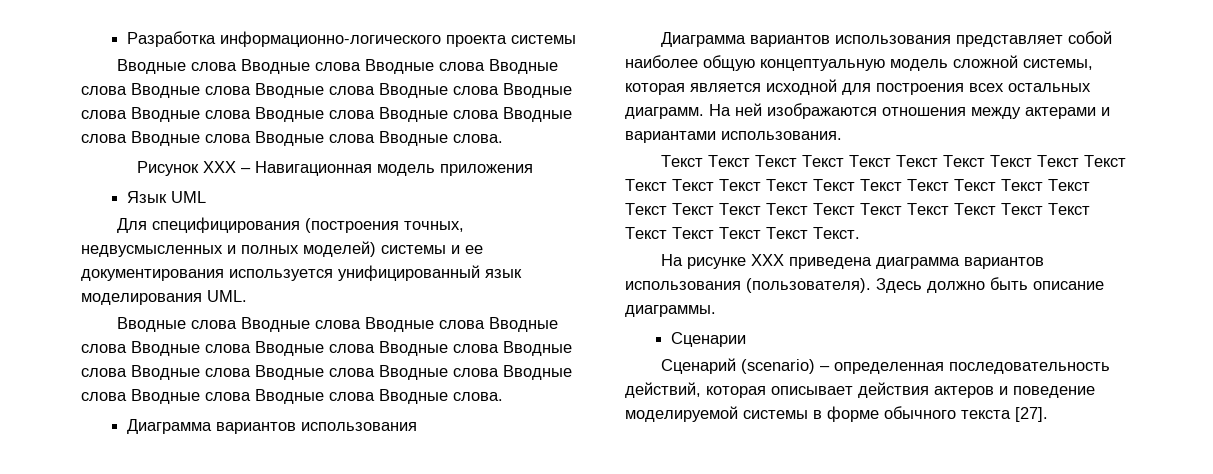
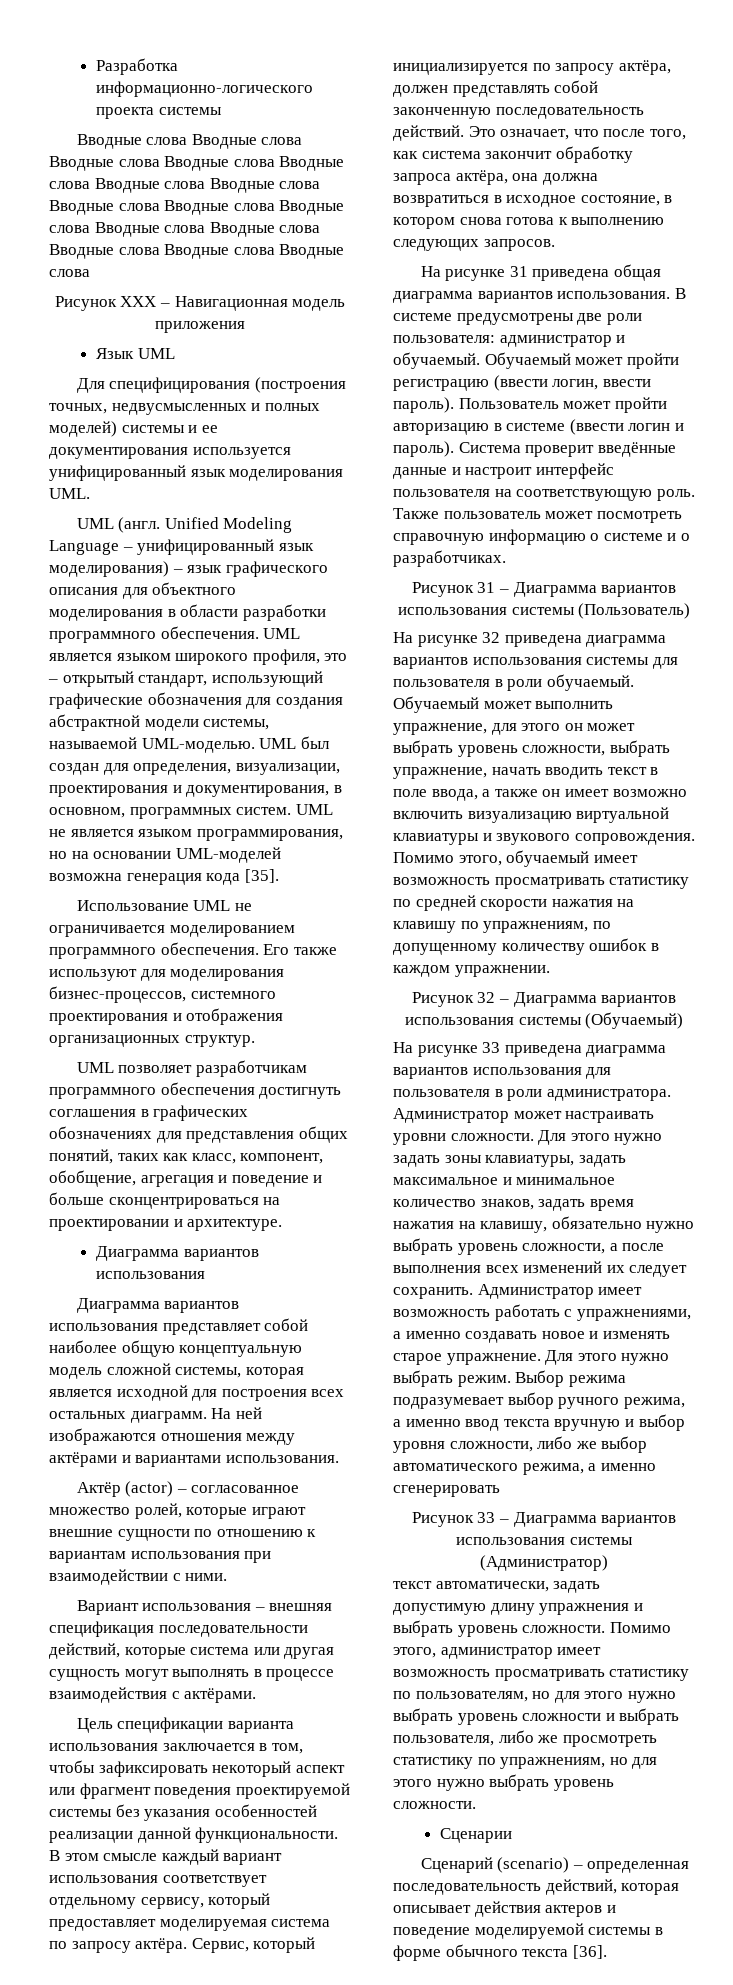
  Разработка информационно-логического проекта системы
- Вводные слова Вводные слова Вводные слова Вводные слова Вводные слова Вводные слова Вводные слова Вводные слова Вводные слова Вводные слова Вводные слова Вводные слова Вводные слова Вводные слова Вводные слова.
+ Вводные слова Вводные слова Вводные слова Вводные слова Вводные слова Вводные слова Вводные слова Вводные слова Вводные слова Вводные слова Вводные слова Вводные слова Вводные слова Вводные слова Вводные слова
  Для специфицирования (построения точных, недвусмысленных и полных моделей) системы и ее документирования используется унифицированный язык моделирования UML.
- Вводные слова Вводные слова Вводные слова Вводные слова Вводные слова Вводные слова Вводные слова Вводные слова Вводные слова Вводные слова Вводные слова Вводные слова Вводные слова Вводные слова Вводные слова.
+ UML (англ. Unified Modeling Language – унифицированный язык моделирования) – язык графического описания для объектного моделирования в области разработки программного обеспечения. UML является языком широкого профиля, это – открытый стандарт, использующий графические обозначения для создания абстрактной модели системы, называемой UML-моделью. UML был создан для определения, визуализации, проектирования и документирования, в основном, программных систем. UML не является языком программирования, но на основании UML-моделей возможна генерация кода [35].
+ Использование UML не ограничивается моделированием программного обеспечения. Его также используют для моделирования бизнес-процессов, системного проектирования и отображения организационных структур.
+ UML позволяет разработчикам программного обеспечения достигнуть соглашения в графических обозначениях для представления общих понятий, таких как класс, компонент, обобщение, агрегация и поведение и больше сконцентрироваться на проектировании и архитектуре.
- На ней изображаются отношения между актерами и вариантами использования.
+ На ней изображаются отношения между актёрами и вариантами использования.
- Текст Текст Текст Текст Текст Текст Текст Текст Текст Текст Текст Текст Текст Текст Текст Текст Текст Текст Текст Текст Текст Текст Текст Текст Текст Текст Текст Текст Текст Текст Текст Текст Текст Текст Текст.
- На рисунке ХХХ приведена диаграмма вариантов использования (пользователя). Здесь должно быть описание диаграммы.
+ Актёр (actor) – согласованное множество ролей, которые играют внешние сущности по отношению к вариантам использования при взаимодействии с ними.
+ Вариант использования – внешняя спецификация последовательности действий, которые система или другая сущность могут выполнять в процессе взаимодействия с актёрами.
+ Цель спецификации варианта использования заключается в том, чтобы зафиксировать некоторый аспект или фрагмент поведения проектируемой системы без указания особенностей реализации данной функциональности. В этом смысле каждый вариант использования соответствует отдельному сервису, который предоставляет моделируемая система по запросу актёра. Сервис, который инициализируется по запросу актёра, должен представлять собой законченную последовательность действий. Это означает, что после того, как система закончит обработку запроса актёра, она должна возвратиться в исходное состояние, в котором снова готова к выполнению следующих запросов.
+ На рисунке 31 приведена общая диаграмма вариантов использования. В системе предусмотрены две роли пользователя: администратор и обучаемый. Обучаемый может пройти регистрацию (ввести логин, ввести пароль). Пользователь может пройти авторизацию в системе (ввести логин и пароль). Система проверит введённые данные и настроит интерфейс пользователя на соответствующую роль. Также пользователь может посмотреть справочную информацию о системе и о разработчиках.
+ Рисунок 31 – Диаграмма вариантов использования системы (Пользователь)
+ На рисунке 32 приведена диаграмма вариантов использования системы для пользователя в роли обучаемый. Обучаемый может выполнить упражнение, для этого он может выбрать уровень сложности, выбрать упражнение, начать вводить текст в поле ввода, а также он имеет возможно включить визуализацию виртуальной клавиатуры и звукового сопровождения. Помимо этого, обучаемый имеет возможность просматривать статистику по средней скорости нажатия на клавишу по упражнениям, по допущенному количеству ошибок в каждом упражнении.
+ Рисунок 32 – Диаграмма вариантов использования системы (Обучаемый)
+ На рисунке 33 приведена диаграмма вариантов использования для пользователя в роли администратора. Администратор может настраивать уровни сложности. Для этого нужно задать зоны клавиатуры, задать максимальное и минимальное количество знаков, задать время нажатия на клавишу, обязательно нужно выбрать уровень сложности, а после выполнения всех изменений их следует сохранить. Администратор имеет возможность работать с упражнениями, а именно создавать новое и изменять старое упражнение. Для этого нужно выбрать режим. Выбор режима подразумевает выбор ручного режима, а именно ввод текста вручную и выбор уровня сложности, либо же выбор автоматического режима, а именно сгенерировать
+ Рисунок 33 – Диаграмма вариантов использования системы (Администратор)
+ текст автоматически, задать допустимую длину упражнения и выбрать уровень сложности. Помимо этого, администратор имеет возможность просматривать статистику по пользователям, но для этого нужно выбрать уровень сложности и выбрать пользователя, либо же просмотреть статистику по упражнениям, но для этого нужно выбрать уровень сложности.
- Сценарий (scenario) – определенная последовательность действий, которая описывает действия актеров и поведение моделируемой системы в форме обычного текста [27].
+ Сценарий (scenario) – определенная последовательность действий, которая описывает действия актеров и поведение моделируемой системы в форме обычного текста [36].

